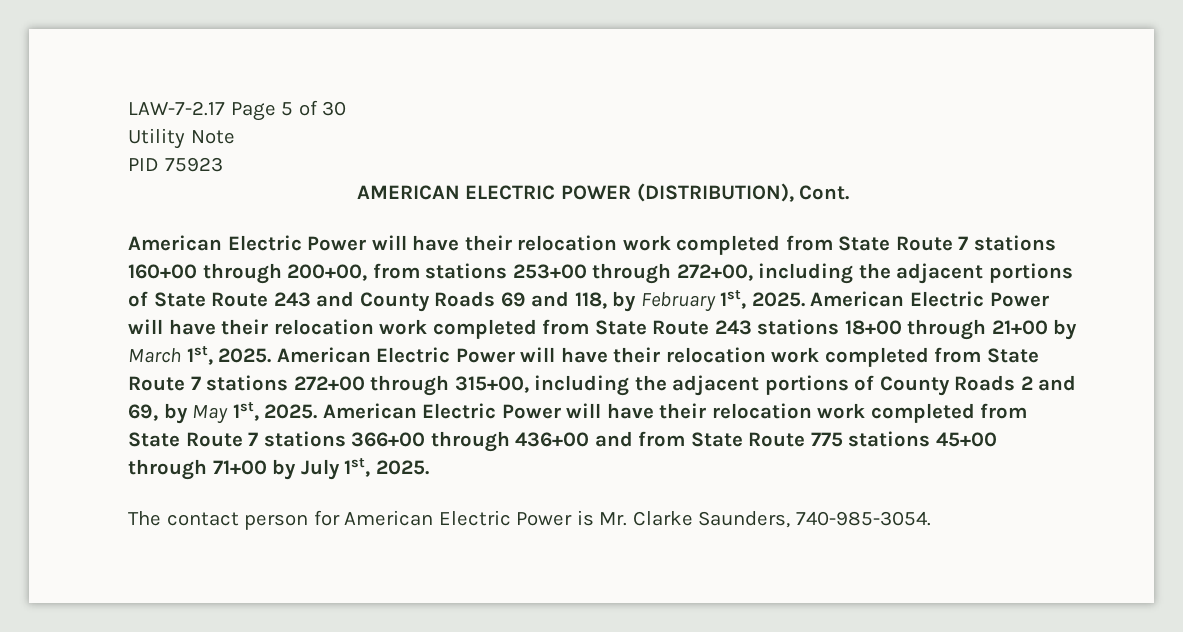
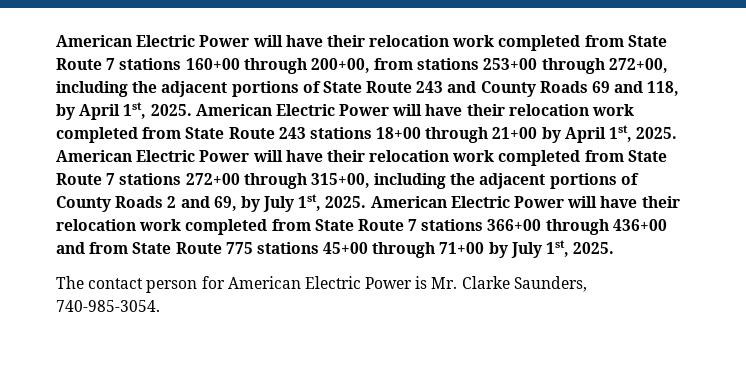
- LAW-7-2.17 Page 5 of 30
- Utility Note
- PID 75923
- AMERICAN ELECTRIC POWER (DISTRIBUTION), Cont.
- American Electric Power will have their relocation work completed from State Route 7 stations 160+00 through 200+00, from stations 253+00 through 272+00, including the adjacent portions of State Route 243 and County Roads 69 and 118, by February 1st, 2025.
+ American Electric Power will have their relocation work completed from State Route 7 stations 160+00 through 200+00, from stations 253+00 through 272+00, including the adjacent portions of State Route 243 and County Roads 69 and 118, by April 1st, 2025.
- American Electric Power will have their relocation work completed from State Route 243 stations 18+00 through 21+00 by March 1st, 2025.
+ American Electric Power will have their relocation work completed from State Route 243 stations 18+00 through 21+00 by April 1st, 2025.
- American Electric Power will have their relocation work completed from State Route 7 stations 272+00 through 315+00, including the adjacent portions of County Roads 2 and 69, by May 1st, 2025.
+ American Electric Power will have their relocation work completed from State Route 7 stations 272+00 through 315+00, including the adjacent portions of County Roads 2 and 69, by July 1st, 2025.

